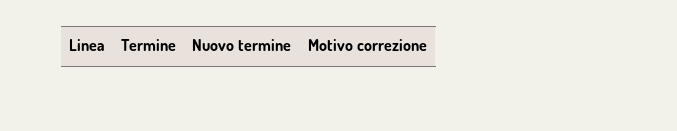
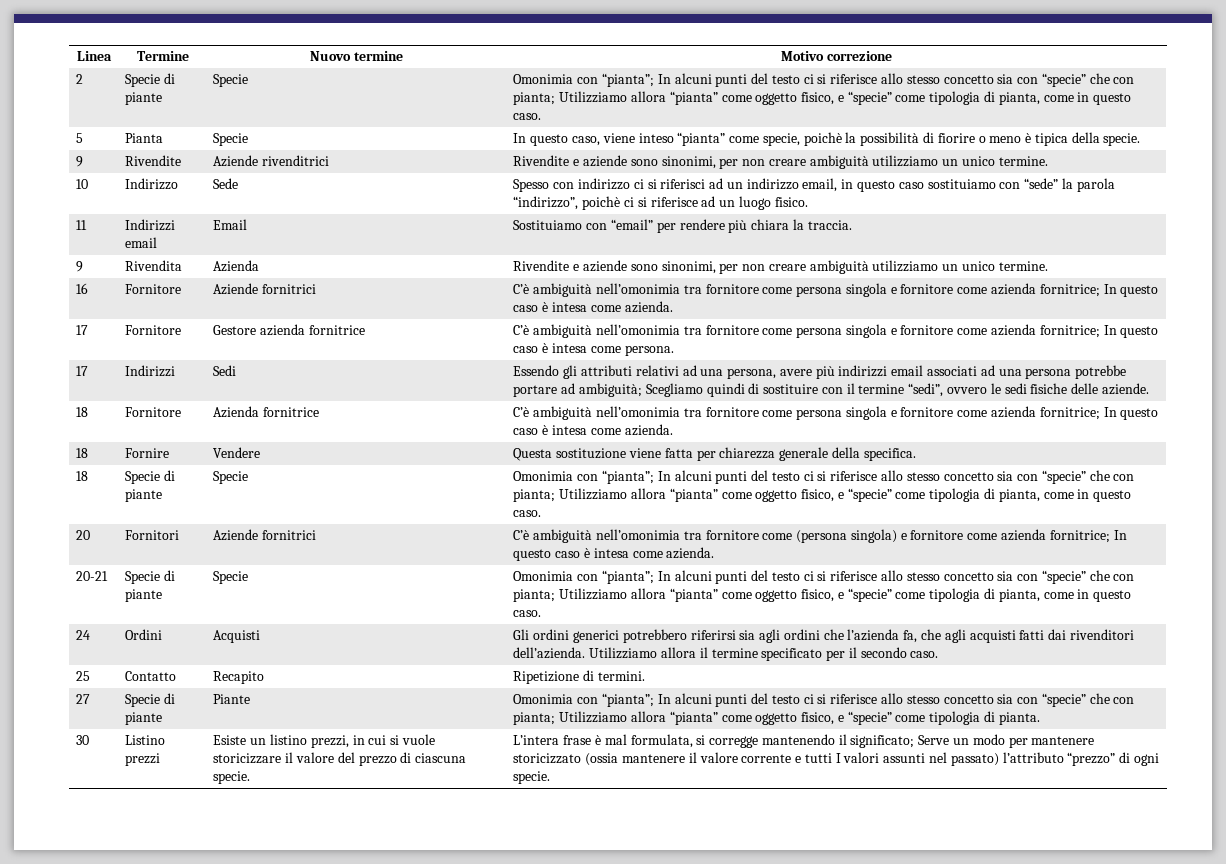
+ 2 | Specie di piante | Specie | Omonimia con “pianta”; In alcuni punti del testo ci si riferisce allo stesso concetto sia con “specie” che con pianta; Utilizziamo allora “pianta” come oggetto fisico, e “specie” come tipologia di pianta, come in questo caso.
+ 5 | Pianta | Specie | In questo caso, viene inteso “pianta” come specie, poichè la possibilità di fiorire o meno è tipica della specie.
+ 9 | Rivendite | Aziende rivenditrici | Rivendite e aziende sono sinonimi, per non creare ambiguità utilizziamo un unico termine.
+ 10 | Indirizzo | Sede | Spesso con indirizzo ci si riferisci ad un indirizzo email, in questo caso sostituiamo con “sede” la parola “indirizzo”, poichè ci si riferisce ad un luogo fisico.
+ 11 | Indirizzi email | Email | Sostituiamo con “email” per rendere più chiara la traccia.
+ 9 | Rivendita | Azienda | Rivendite e aziende sono sinonimi, per non creare ambiguità utilizziamo un unico termine.
+ 16 | Fornitore | Aziende fornitrici | C’è ambiguità nell’omonimia tra fornitore come persona singola e fornitore come azienda fornitrice; In questo caso è intesa come azienda.
+ 17 | Fornitore | Gestore azienda fornitrice | C’è ambiguità nell’omonimia tra fornitore come persona singola e fornitore come azienda fornitrice; In questo caso è intesa come persona.
+ 17 | Indirizzi | Sedi | Essendo gli attributi relativi ad una persona, avere più indirizzi email associati ad una persona potrebbe portare ad ambiguità; Scegliamo quindi di sostituire con il termine “sedi”, ovvero le sedi fisiche delle aziende.
+ 18 | Fornitore | Azienda fornitrice | C’è ambiguità nell’omonimia tra fornitore come persona singola e fornitore come azienda fornitrice; In questo caso è intesa come azienda.
+ 18 | Fornire | Vendere | Questa sostituzione viene fatta per chiarezza generale della specifica.
+ 18 | Specie di piante | Specie | Omonimia con “pianta”; In alcuni punti del testo ci si riferisce allo stesso concetto sia con “specie” che con pianta; Utilizziamo allora “pianta” come oggetto fisico, e “specie” come tipologia di pianta, come in questo caso.
+ 20 | Fornitori | Aziende fornitrici | C’è ambiguità nell’omonimia tra fornitore come (persona singola) e fornitore come azienda fornitrice; In questo caso è intesa come azienda.
+ 20-21 | Specie di piante | Specie | Omonimia con “pianta”; In alcuni punti del testo ci si riferisce allo stesso concetto sia con “specie” che con pianta; Utilizziamo allora “pianta” come oggetto fisico, e “specie” come tipologia di pianta, come in questo caso.
+ 24 | Ordini | Acquisti | Gli ordini generici potrebbero riferirsi sia agli ordini che l’azienda fa, che agli acquisti fatti dai rivenditori dell’azienda. Utilizziamo allora il termine specificato per il secondo caso.
+ 25 | Contatto | Recapito | Ripetizione di termini.
+ 27 | Specie di piante | Piante | Omonimia con “pianta”; In alcuni punti del testo ci si riferisce allo stesso concetto sia con “specie” che con pianta; Utilizziamo allora “pianta” come oggetto fisico, e “specie” come tipologia di pianta.
+ 30 | Listino prezzi | Esiste un listino prezzi, in cui si vuole storicizzare il valore del prezzo di ciascuna specie. | L’intera frase è mal formulata, si corregge mantenendo il significato; Serve un modo per mantenere storicizzato (ossia mantenere il valore corrente e tutti I valori assunti nel passato) l’attributo “prezzo” di ogni specie.

